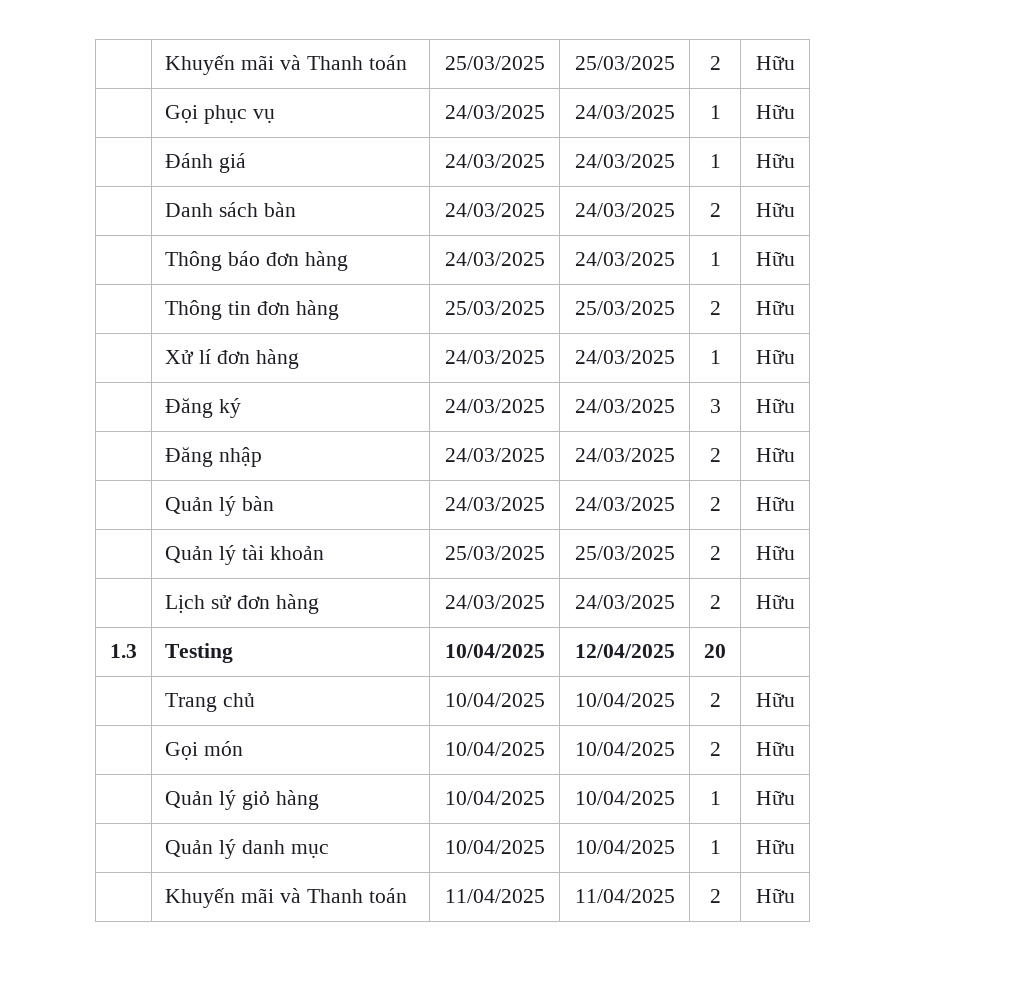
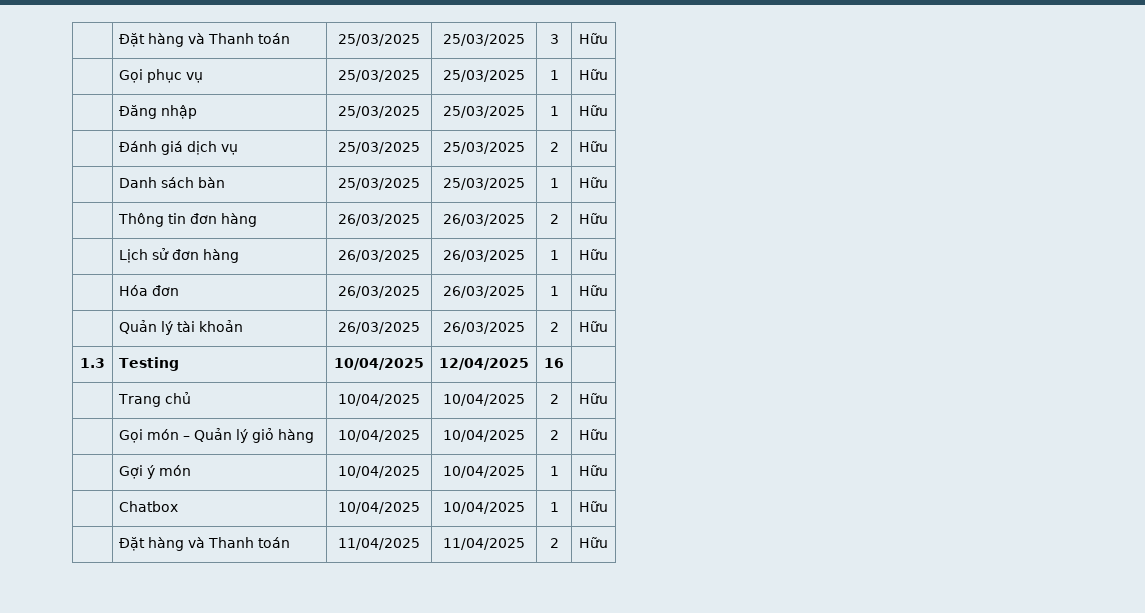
- | Khuyến mãi và Thanh toán | 25/03/2025 | 25/03/2025 | 2 | Hữu
- | Gọi phục vụ | 24/03/2025 | 24/03/2025 | 1 | Hữu
- | Đánh giá | 24/03/2025 | 24/03/2025 | 1 | Hữu
- | Danh sách bàn | 24/03/2025 | 24/03/2025 | 2 | Hữu
- | Thông báo đơn hàng | 24/03/2025 | 24/03/2025 | 1 | Hữu
+ | Đặt hàng và Thanh toán | 25/03/2025 | 25/03/2025 | 3 | Hữu
+ | Gọi phục vụ | 25/03/2025 | 25/03/2025 | 1 | Hữu
+ | Đăng nhập | 25/03/2025 | 25/03/2025 | 1 | Hữu
+ | Đánh giá dịch vụ | 25/03/2025 | 25/03/2025 | 2 | Hữu
+ | Danh sách bàn | 25/03/2025 | 25/03/2025 | 1 | Hữu
- | Thông tin đơn hàng | 25/03/2025 | 25/03/2025 | 2 | Hữu
- | Xử lí đơn hàng | 24/03/2025 | 24/03/2025 | 1 | Hữu
- | Đăng ký | 24/03/2025 | 24/03/2025 | 3 | Hữu
- | Đăng nhập | 24/03/2025 | 24/03/2025 | 2 | Hữu
- | Quản lý bàn | 24/03/2025 | 24/03/2025 | 2 | Hữu
- | Quản lý tài khoản | 25/03/2025 | 25/03/2025 | 2 | Hữu
+ | Thông tin đơn hàng | 26/03/2025 | 26/03/2025 | 2 | Hữu
- | Lịch sử đơn hàng | 24/03/2025 | 24/03/2025 | 2 | Hữu
+ | Lịch sử đơn hàng | 26/03/2025 | 26/03/2025 | 1 | Hữu
+ | Hóa đơn | 26/03/2025 | 26/03/2025 | 1 | Hữu
+ | Quản lý tài khoản | 26/03/2025 | 26/03/2025 | 2 | Hữu
- 1.3 | Testing | 10/04/2025 | 12/04/2025 | 20 |
+ 1.3 | Testing | 10/04/2025 | 12/04/2025 | 16 |
- | Gọi món | 10/04/2025 | 10/04/2025 | 2 | Hữu
- | Quản lý giỏ hàng | 10/04/2025 | 10/04/2025 | 1 | Hữu
- | Quản lý danh mục | 10/04/2025 | 10/04/2025 | 1 | Hữu
- | Khuyến mãi và Thanh toán | 11/04/2025 | 11/04/2025 | 2 | Hữu
+ | Gọi món – Quản lý giỏ hàng | 10/04/2025 | 10/04/2025 | 2 | Hữu
+ | Gợi ý món | 10/04/2025 | 10/04/2025 | 1 | Hữu
+ | Chatbox | 10/04/2025 | 10/04/2025 | 1 | Hữu
+ | Đặt hàng và Thanh toán | 11/04/2025 | 11/04/2025 | 2 | Hữu

